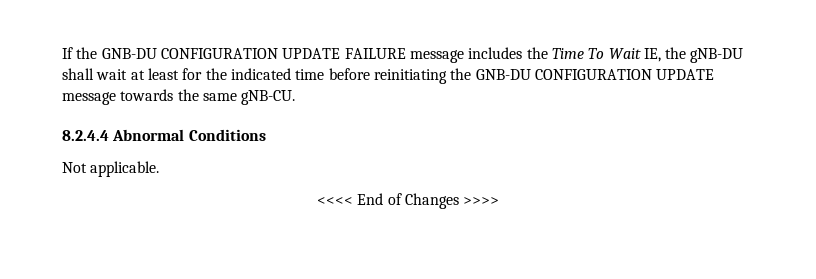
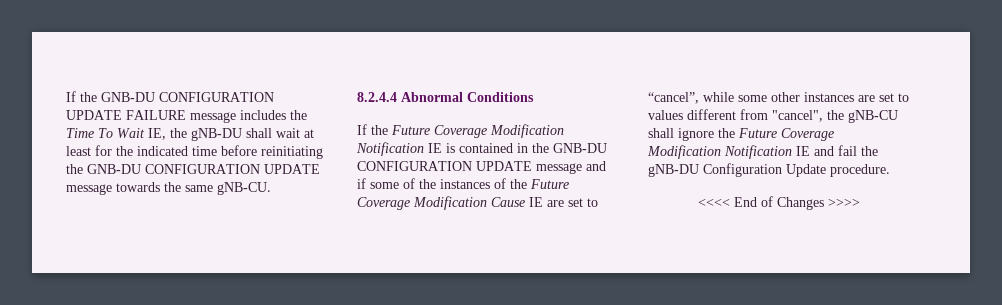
- Not applicable.
+ If the Future Coverage Modification Notification IE is contained in the GNB-DU CONFIGURATION UPDATE message and if some of the instances of the Future Coverage Modification Cause IE are set to “cancel”, while some other instances are set to values different from "cancel", the gNB-CU shall ignore the Future Coverage Modification Notification IE and fail the gNB-DU Configuration Update procedure.

